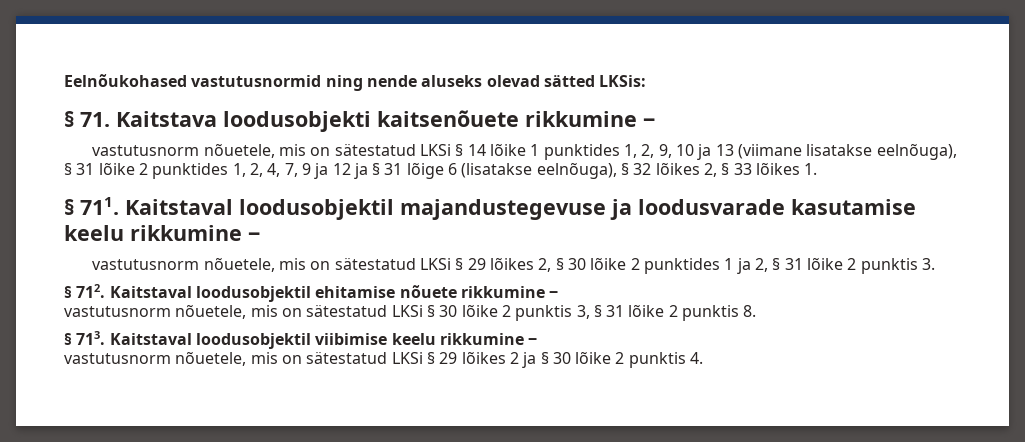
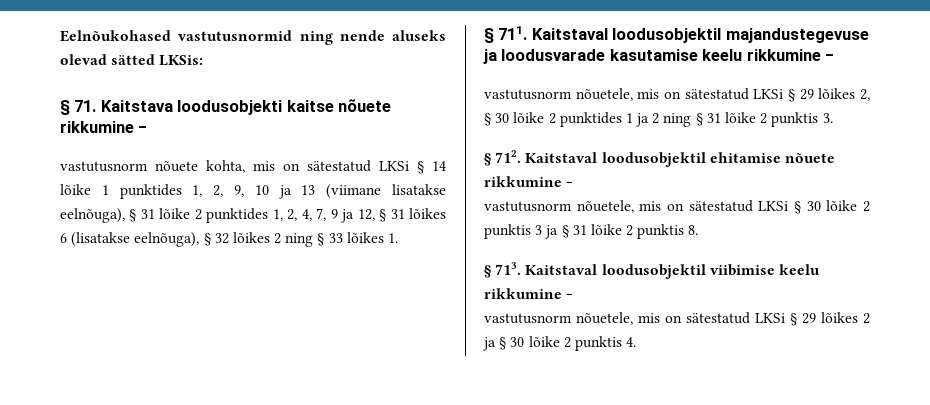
- § 71. Kaitstava loodusobjekti kaitsenõuete rikkumine ‒
- vastutusnorm nõuetele, mis on sätestatud LKSi § 14 lõike 1 punktides 1, 2, 9, 10 ja 13 (viimane lisatakse eelnõuga), § 31 lõike 2 punktides 1, 2, 4, 7, 9 ja 12 ja § 31 lõige 6 (lisatakse eelnõuga), § 32 lõikes 2, § 33 lõikes 1.
+ § 71. Kaitstava loodusobjekti kaitse nõuete rikkumine ‒
+ vastutusnorm nõuete kohta, mis on sätestatud LKSi § 14 lõike 1 punktides 1, 2, 9, 10 ja 13 (viimane lisatakse eelnõuga), § 31 lõike 2 punktides 1, 2, 4, 7, 9 ja 12, § 31 lõikes 6 (lisatakse eelnõuga), § 32 lõikes 2 ning § 33 lõikes 1.
- vastutusnorm nõuetele, mis on sätestatud LKSi § 29 lõikes 2, § 30 lõike 2 punktides 1 ja 2, § 31 lõike 2 punktis 3.
+ vastutusnorm nõuetele, mis on sätestatud LKSi § 29 lõikes 2, § 30 lõike 2 punktides 1 ja 2 ning § 31 lõike 2 punktis 3.
- vastutusnorm nõuetele, mis on sätestatud LKSi § 30 lõike 2 punktis 3, § 31 lõike 2 punktis 8.
+ vastutusnorm nõuetele, mis on sätestatud LKSi § 30 lõike 2 punktis 3 ja § 31 lõike 2 punktis 8.

